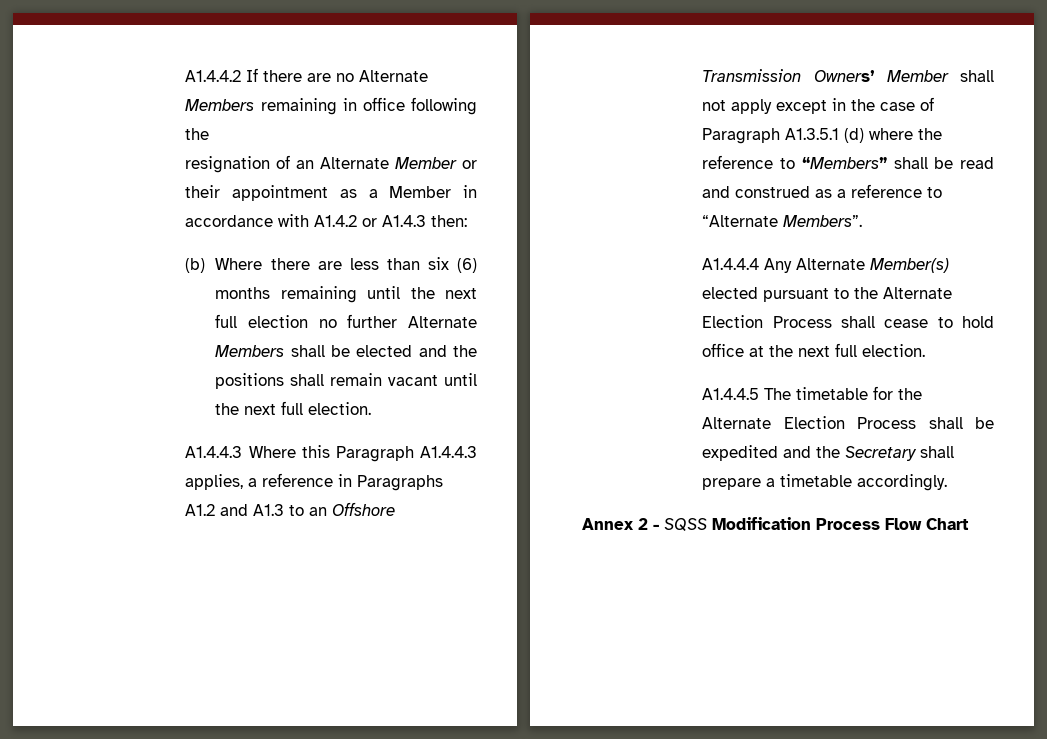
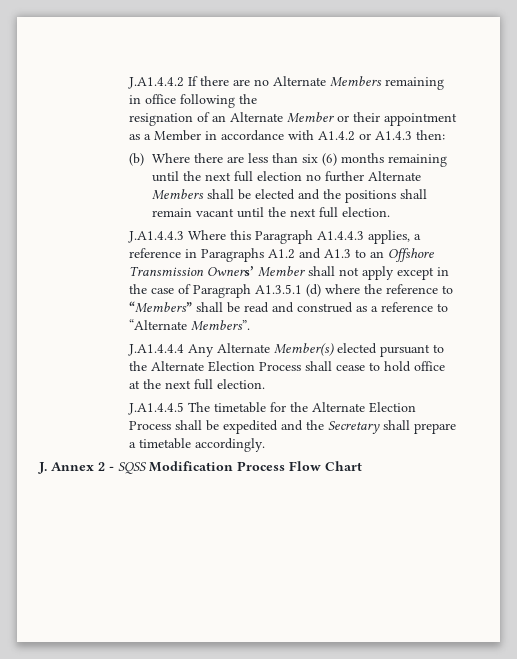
- A1.4.4.2 If there are no Alternate Members remaining in office following the
+ J.A1.4.4.2 If there are no Alternate Members remaining in office following the
- A1.4.4.3 Where this Paragraph A1.4.4.3 applies, a reference in Paragraphs A1.2 and A1.3 to an Offshore Transmission Owners’ Member shall not apply except in the case of Paragraph A1.3.5.1 (d) where the reference to “Members” shall be read and construed as a reference to “Alternate Members”.
+ J.A1.4.4.3 Where this Paragraph A1.4.4.3 applies, a reference in Paragraphs A1.2 and A1.3 to an Offshore Transmission Owners’ Member shall not apply except in the case of Paragraph A1.3.5.1 (d) where the reference to “Members” shall be read and construed as a reference to “Alternate Members”.
- A1.4.4.4 Any Alternate Member(s) elected pursuant to the Alternate Election Process shall cease to hold office at the next full election.
+ J.A1.4.4.4 Any Alternate Member(s) elected pursuant to the Alternate Election Process shall cease to hold office at the next full election.
- A1.4.4.5 The timetable for the Alternate Election Process shall be expedited and the Secretary shall prepare a timetable accordingly.
+ J.A1.4.4.5 The timetable for the Alternate Election Process shall be expedited and the Secretary shall prepare a timetable accordingly.
- Annex 2 - SQSS Modification Process Flow Chart
+ J. Annex 2 - SQSS Modification Process Flow Chart

